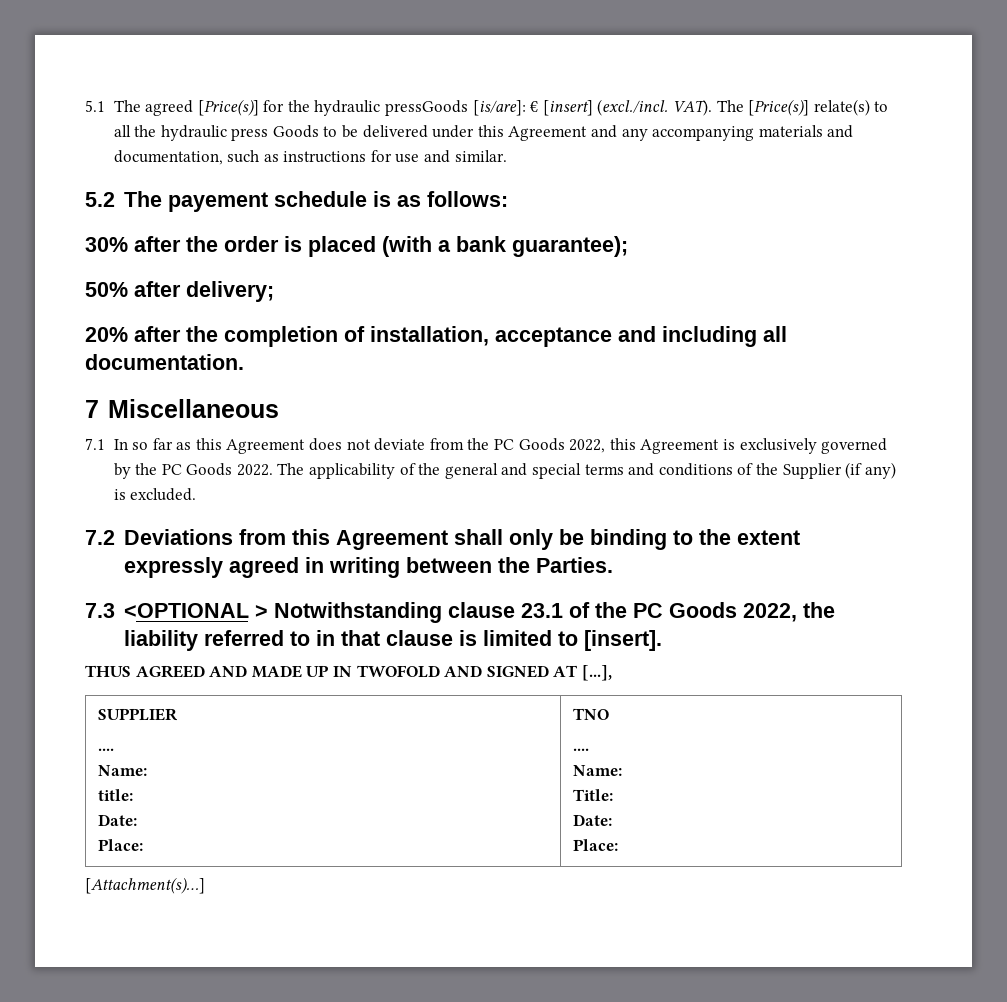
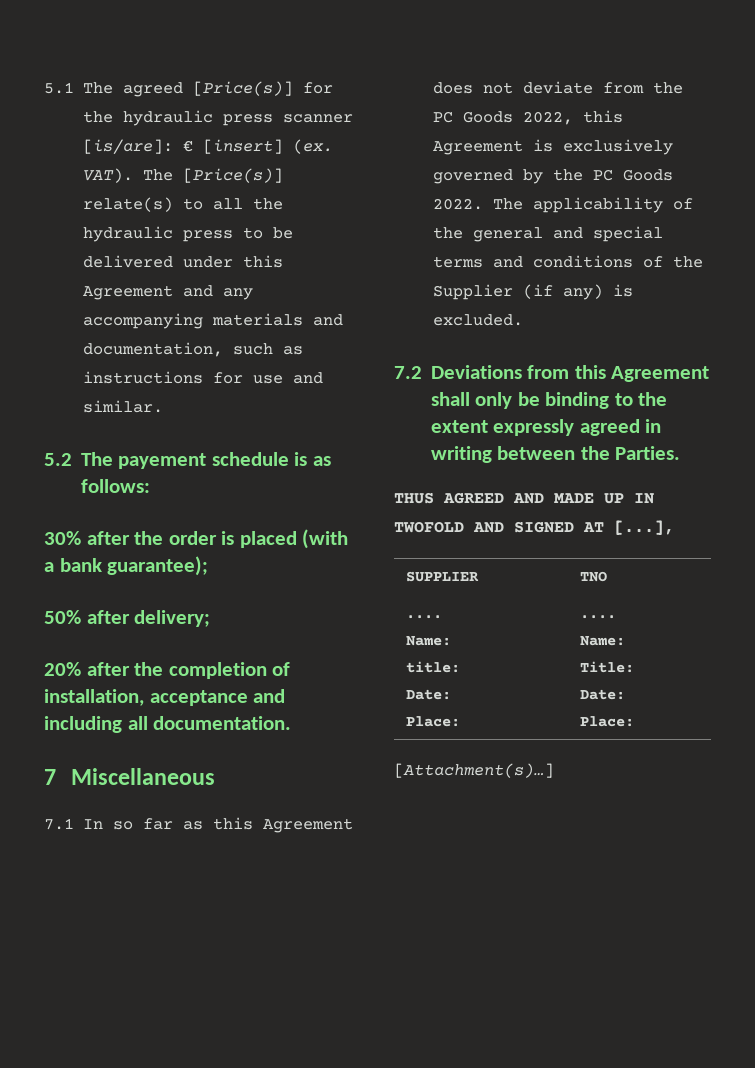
- 5.1 The agreed [Price(s)] for the hydraulic pressGoods [is/are]: € [insert] (excl./incl. VAT).
+ 5.1 The agreed [Price(s)] for the hydraulic press scanner [is/are]: € [insert] (ex. VAT).
- The [Price(s)] relate(s) to all the hydraulic press Goods to be delivered under this Agreement and any accompanying materials and documentation, such as instructions for use and similar.
+ The [Price(s)] relate(s) to all the hydraulic press to be delivered under this Agreement and any accompanying materials and documentation, such as instructions for use and similar.
- 7.3 <OPTIONAL > Notwithstanding clause 23.1 of the PC Goods 2022, the liability referred to in that clause is limited to [insert].

